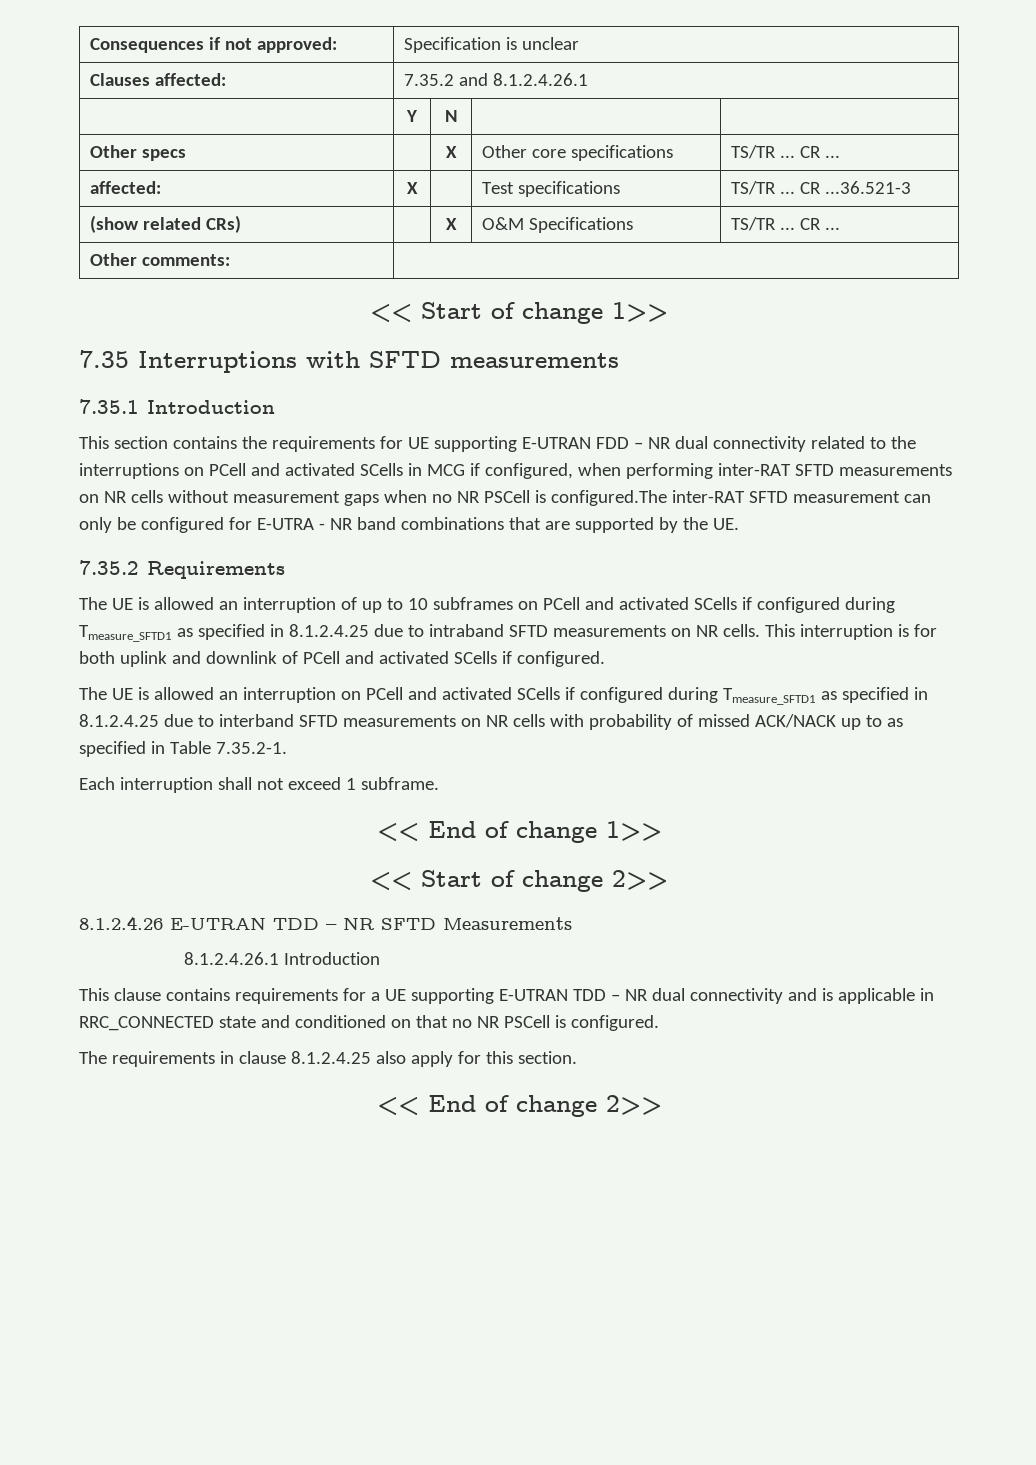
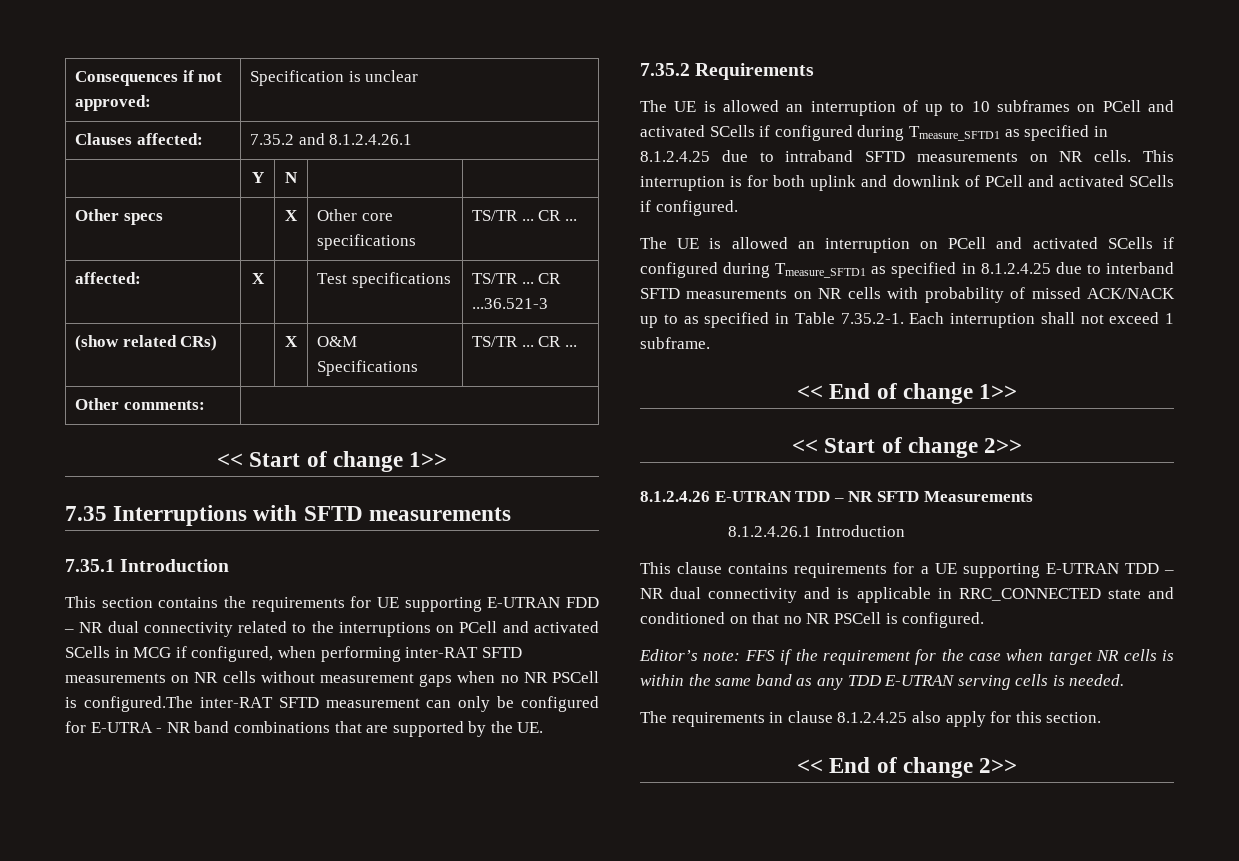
- The UE is allowed an interruption on PCell and activated SCells if configured during Tmeasure_SFTD1 as specified in 8.1.2.4.25 due to interband SFTD measurements on NR cells with probability of missed ACK/NACK up to as specified in Table 7.35.2-1.
- Each interruption shall not exceed 1 subframe.
+ The UE is allowed an interruption on PCell and activated SCells if configured during Tmeasure_SFTD1 as specified in 8.1.2.4.25 due to interband SFTD measurements on NR cells with probability of missed ACK/NACK up to as specified in Table 7.35.2-1. Each interruption shall not exceed 1 subframe.
+ Editor’s note: FFS if the requirement for the case when target NR cells is within the same band as any TDD E-UTRAN serving cells is needed.

